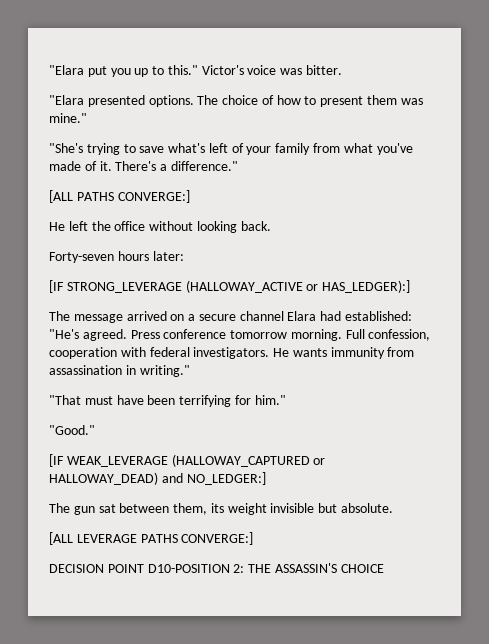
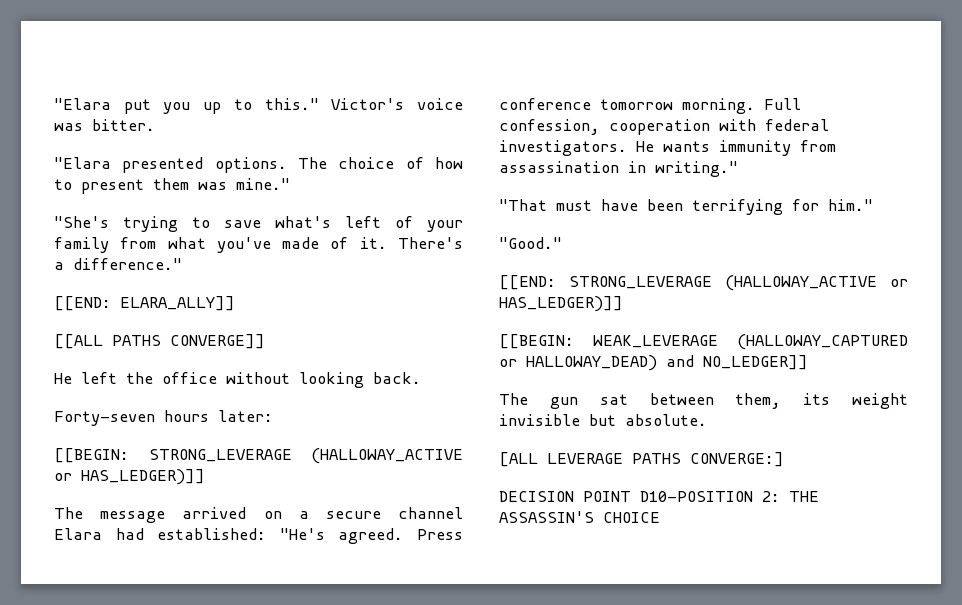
- [ALL PATHS CONVERGE:]
+ [[END: ELARA_ALLY]]
+ [[ALL PATHS CONVERGE]]
- [IF STRONG_LEVERAGE (HALLOWAY_ACTIVE or HAS_LEDGER):]
+ [[BEGIN: STRONG_LEVERAGE (HALLOWAY_ACTIVE or HAS_LEDGER)]]
- [IF WEAK_LEVERAGE (HALLOWAY_CAPTURED or HALLOWAY_DEAD) and NO_LEDGER:]
+ [[END: STRONG_LEVERAGE (HALLOWAY_ACTIVE or HAS_LEDGER)]]
+ [[BEGIN: WEAK_LEVERAGE (HALLOWAY_CAPTURED or HALLOWAY_DEAD) and NO_LEDGER]]

